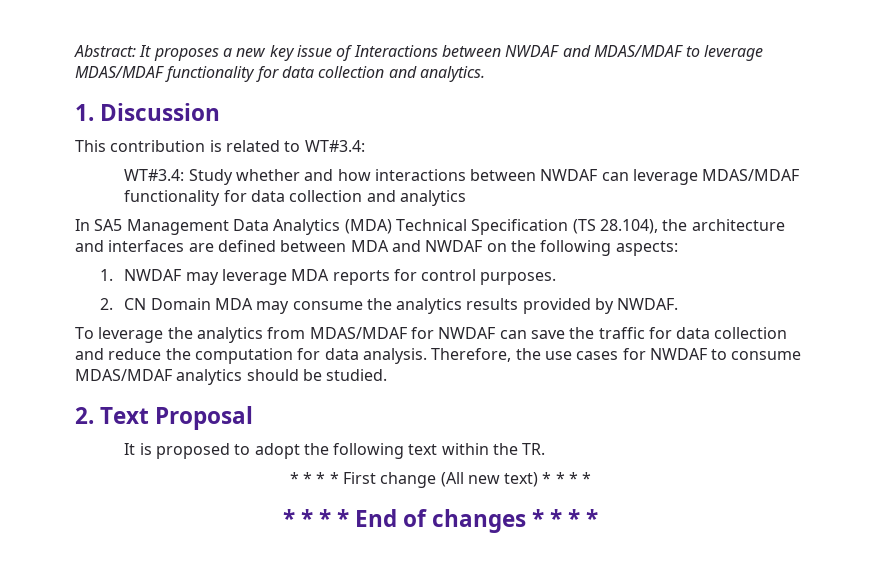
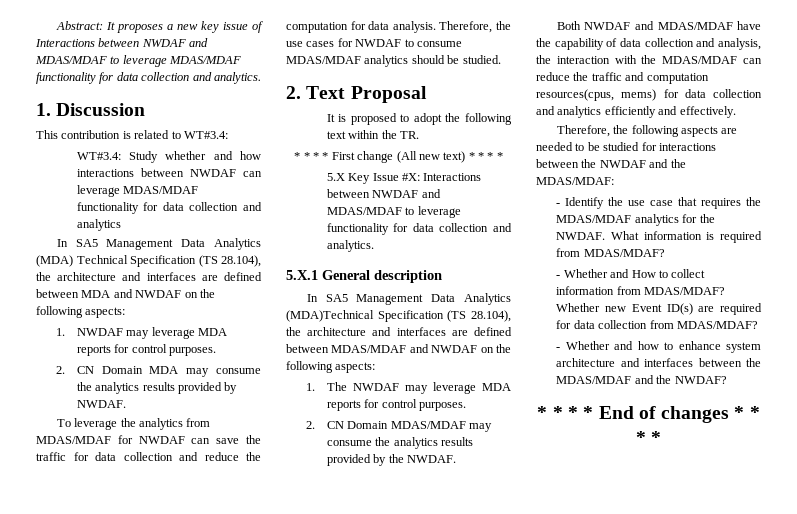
+ 5.X Key Issue #X: Interactions between NWDAF and MDAS/MDAF to leverage functionality for data collection and analytics.
+ 5.X.1 General description
+ In SA5 Management Data Analytics (MDA)Technical Specification (TS 28.104), the architecture and interfaces are defined between MDAS/MDAF and NWDAF on the following aspects:
+ 1. The NWDAF may leverage MDA reports for control purposes.
+ 2. CN Domain MDAS/MDAF may consume the analytics results provided by the NWDAF.
+ Both NWDAF and MDAS/MDAF have the capability of data collection and analysis, the interaction with the MDAS/MDAF can reduce the traffic and computation resources(cpus, mems) for data collection and analytics efficiently and effectively.
+ Therefore, the following aspects are needed to be studied for interactions between the NWDAF and the MDAS/MDAF:
+ - Identify the use case that requires the MDAS/MDAF analytics for the NWDAF. What information is required from MDAS/MDAF?
+ - Whether and How to collect information from MDAS/MDAF? Whether new Event ID(s) are required for data collection from MDAS/MDAF?
+ - Whether and how to enhance system architecture and interfaces between the MDAS/MDAF and the NWDAF?

